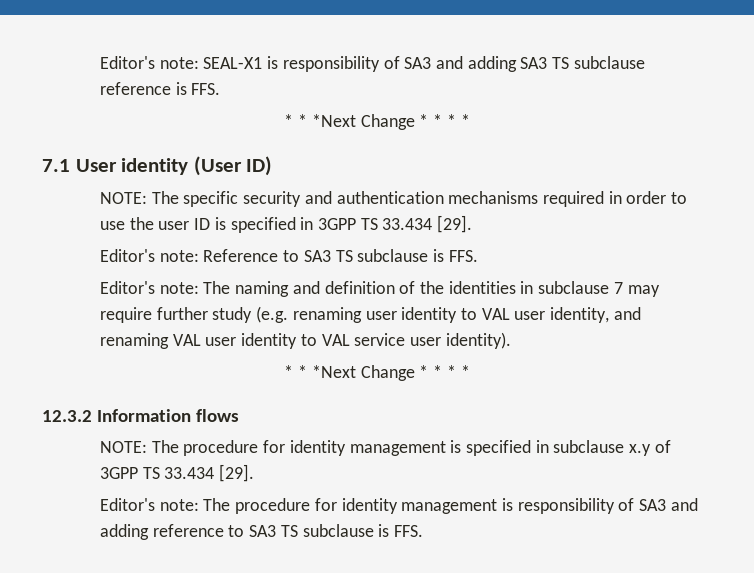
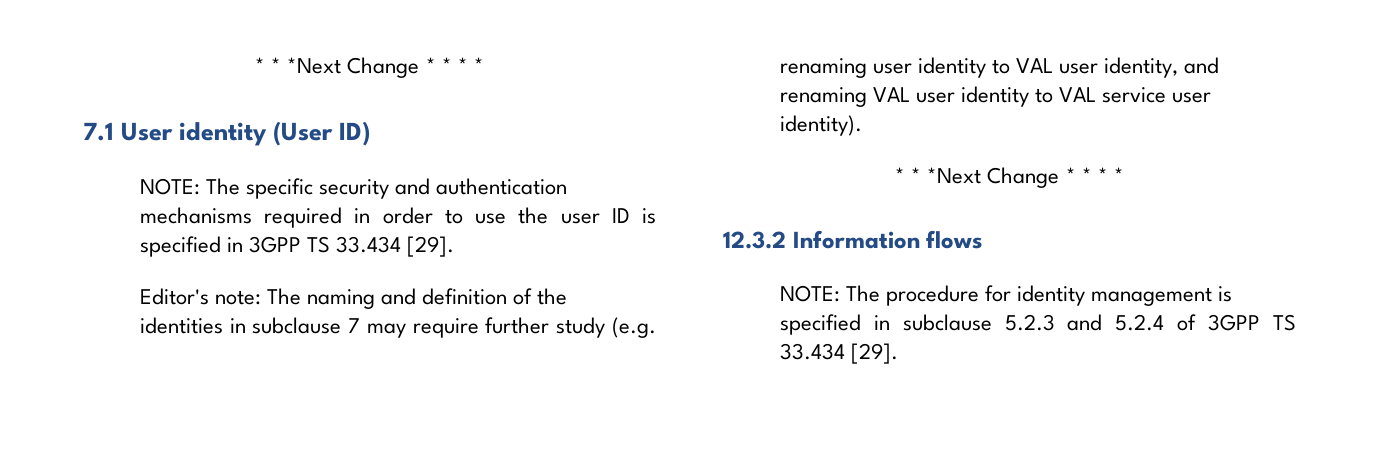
- Editor's note: SEAL-X1 is responsibility of SA3 and adding SA3 TS subclause reference is FFS.
- Editor's note: Reference to SA3 TS subclause is FFS.
- NOTE: The procedure for identity management is specified in subclause x.y of 3GPP TS 33.434 [29].
+ NOTE: The procedure for identity management is specified in subclause 5.2.3 and 5.2.4 of 3GPP TS 33.434 [29].
- Editor's note: The procedure for identity management is responsibility of SA3 and adding reference to SA3 TS subclause is FFS.

